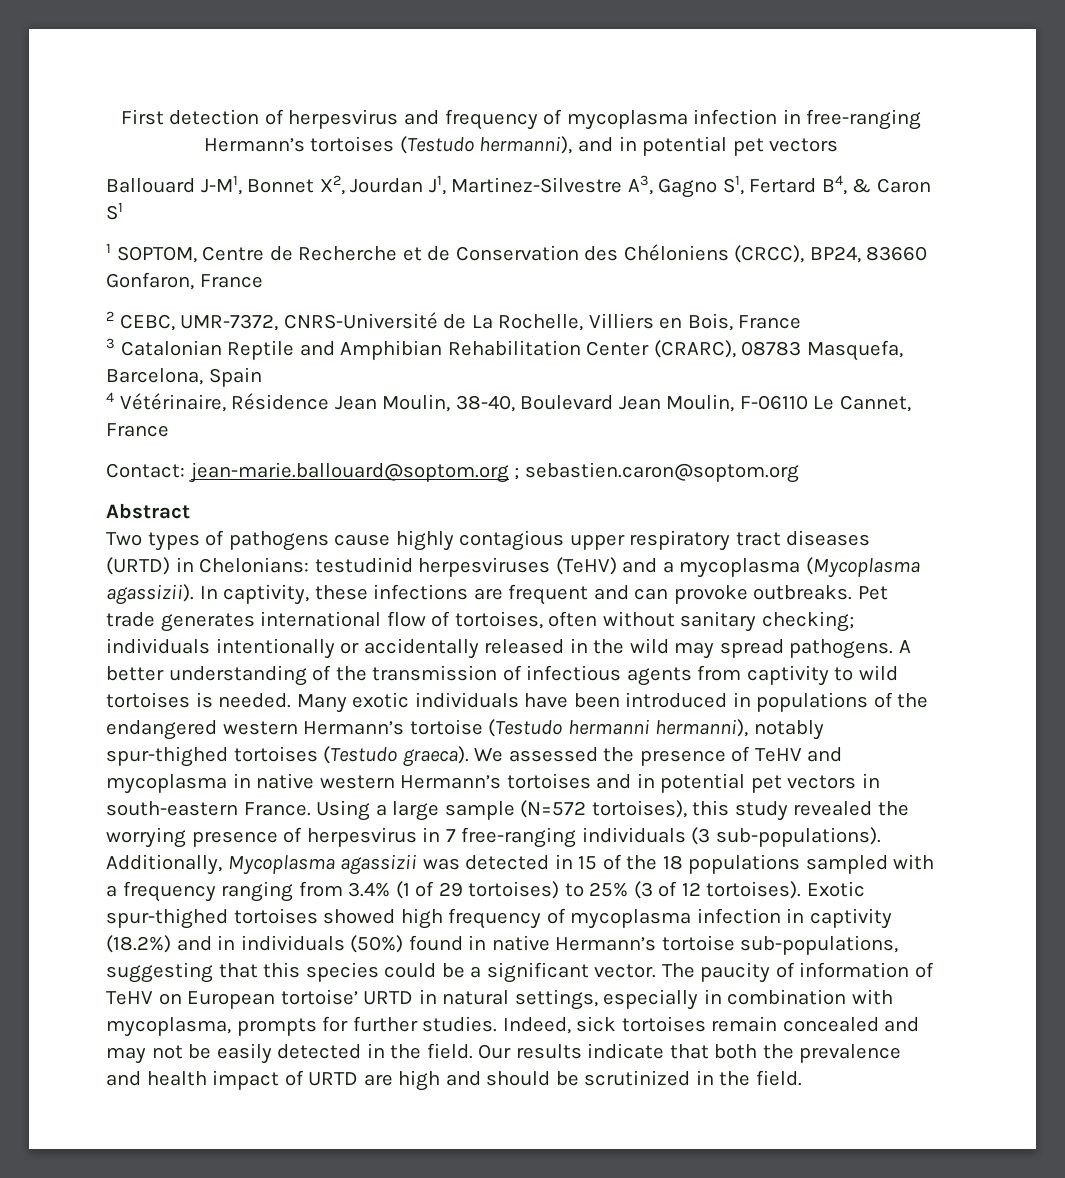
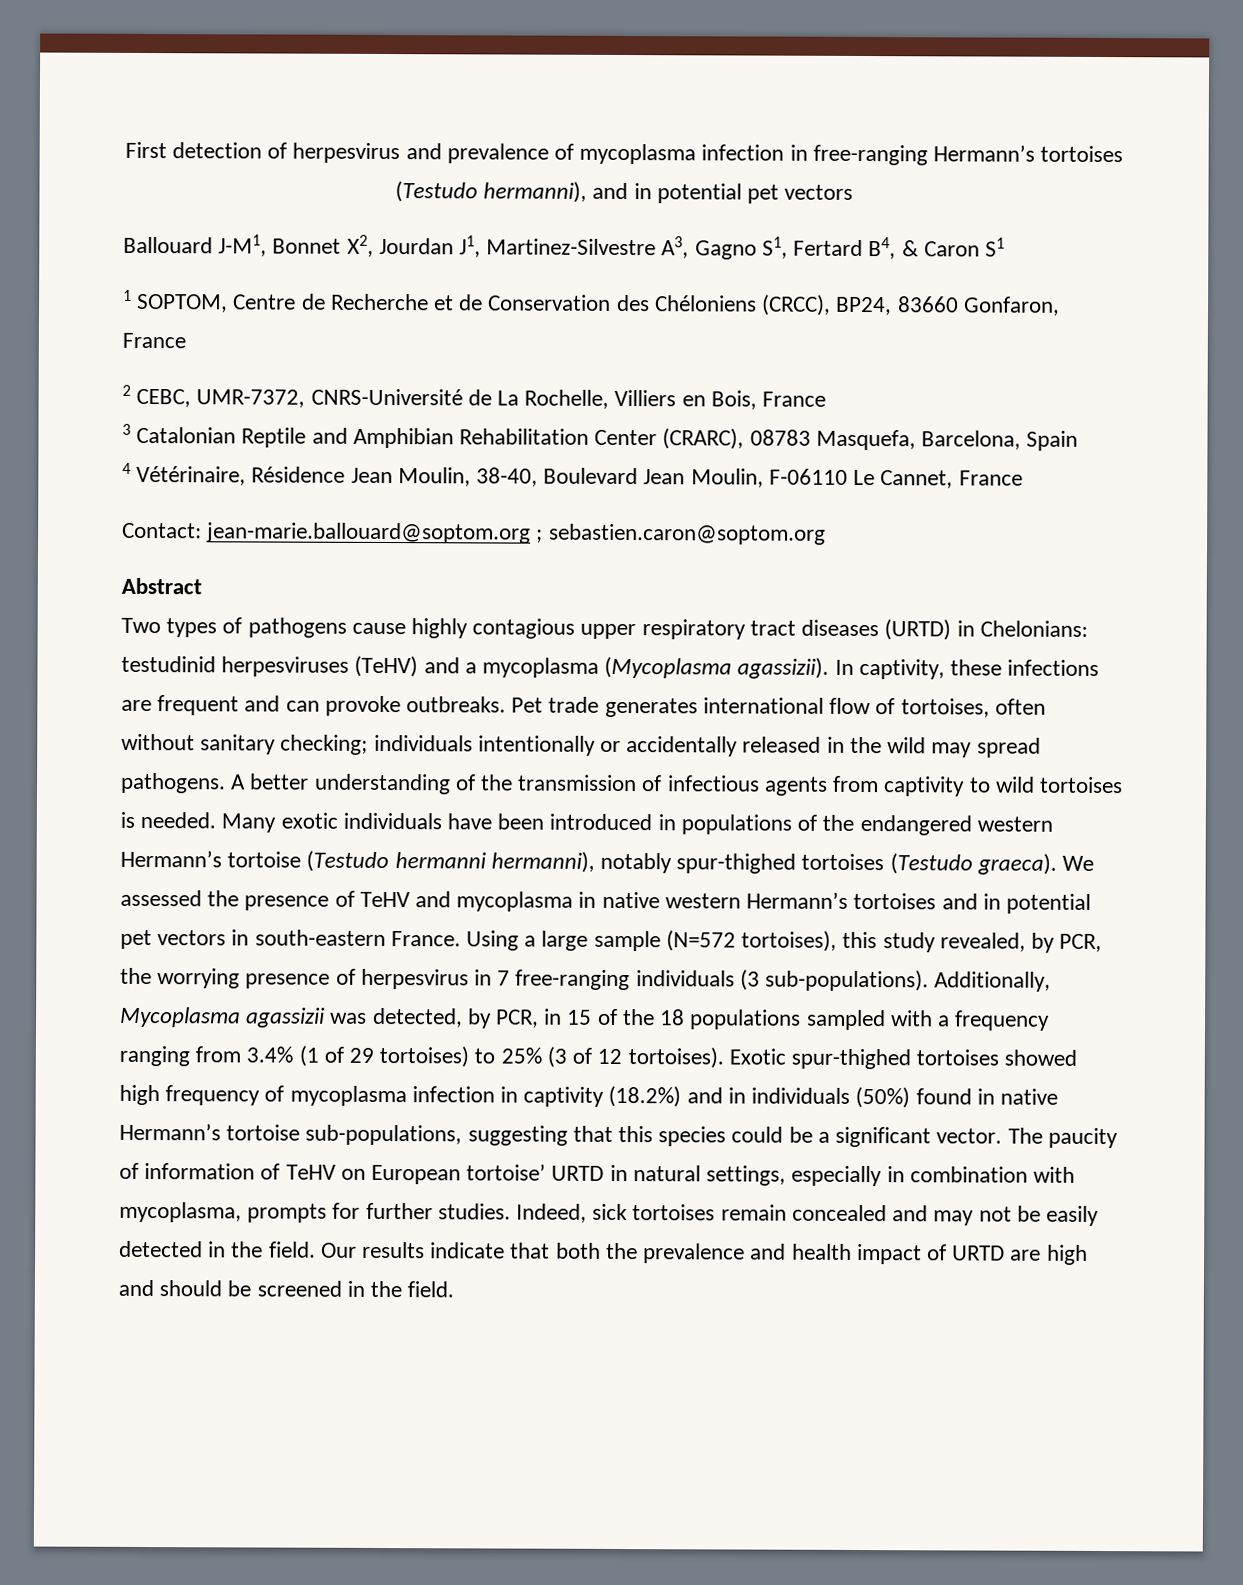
- First detection of herpesvirus and frequency of mycoplasma infection in free-ranging Hermann’s tortoises (Testudo hermanni), and in potential pet vectors
+ First detection of herpesvirus and prevalence of mycoplasma infection in free-ranging Hermann’s tortoises (Testudo hermanni), and in potential pet vectors
- Using a large sample (N=572 tortoises), this study revealed the worrying presence of herpesvirus in 7 free-ranging individuals (3 sub-populations).
+ Using a large sample (N=572 tortoises), this study revealed, by PCR, the worrying presence of herpesvirus in 7 free-ranging individuals (3 sub-populations).
- Additionally, Mycoplasma agassizii was detected in 15 of the 18 populations sampled with a frequency ranging from 3.4% (1 of 29 tortoises) to 25% (3 of 12 tortoises).
+ Additionally, Mycoplasma agassizii was detected, by PCR, in 15 of the 18 populations sampled with a frequency ranging from 3.4% (1 of 29 tortoises) to 25% (3 of 12 tortoises).
- Our results indicate that both the prevalence and health impact of URTD are high and should be scrutinized in the field.
+ Our results indicate that both the prevalence and health impact of URTD are high and should be screened in the field.

